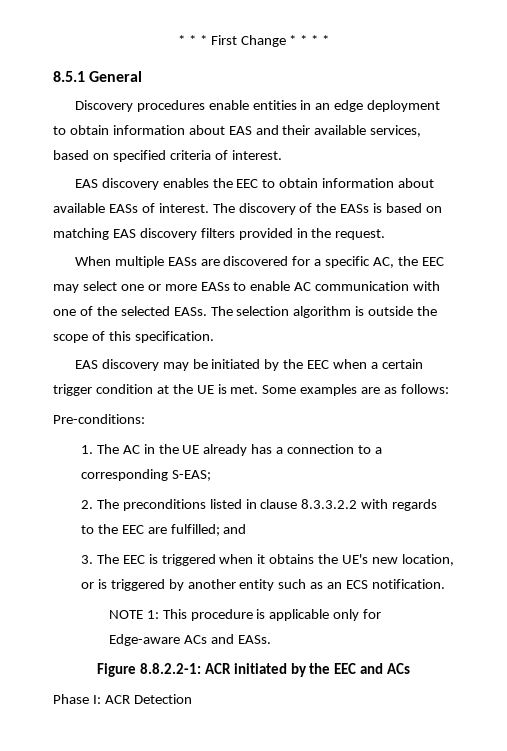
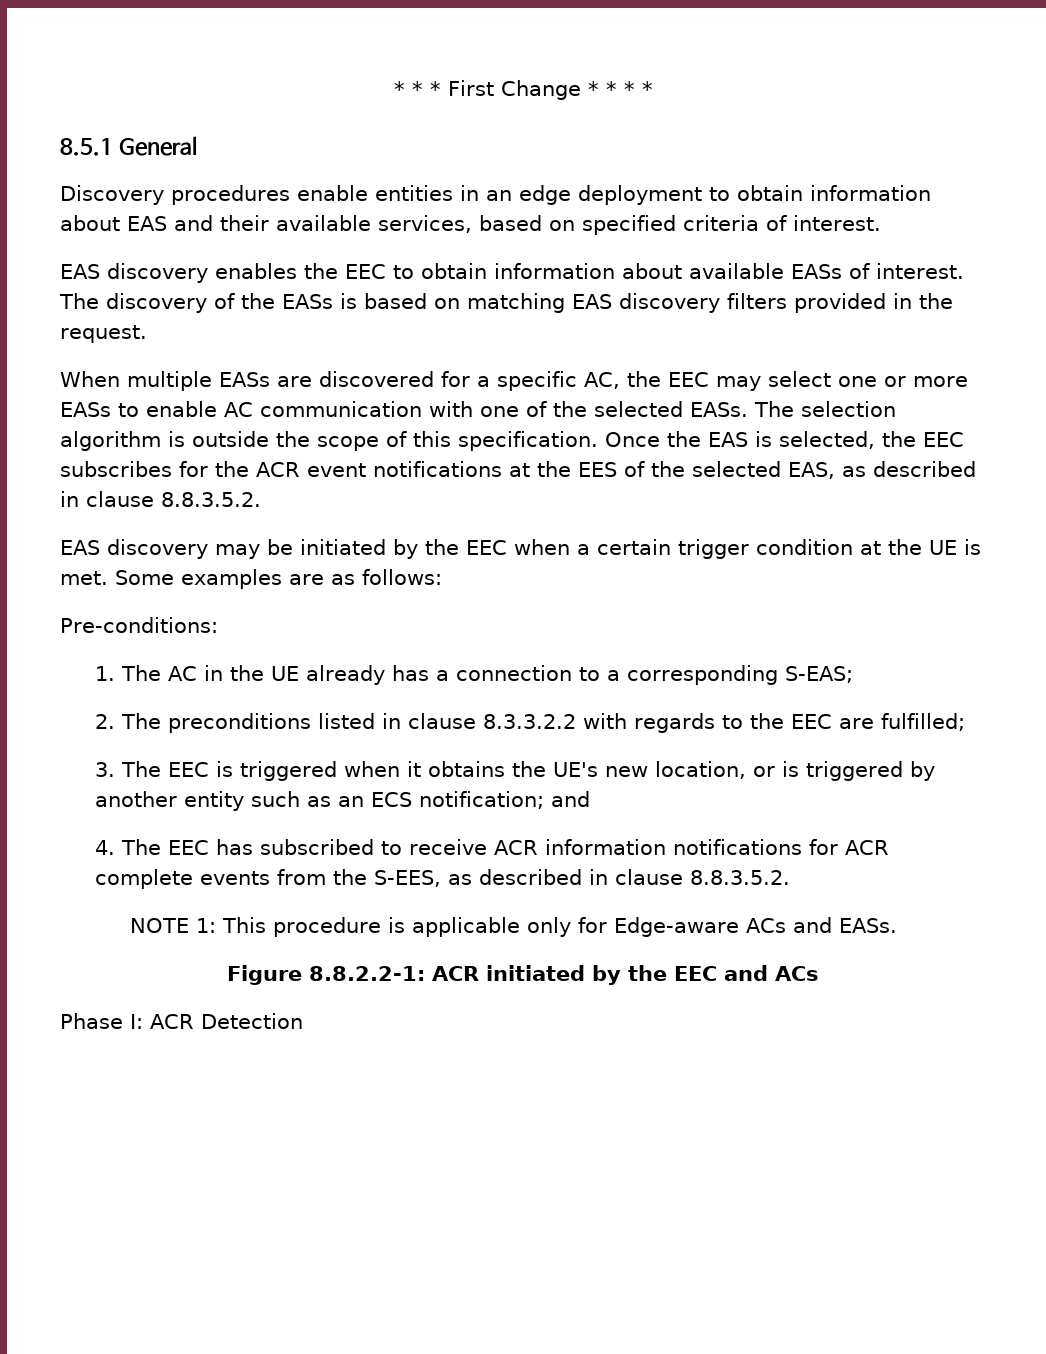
+ Once the EAS is selected, the EEC subscribes for the ACR event notifications at the EES of the selected EAS, as described in clause 8.8.3.5.2.
- 2. The preconditions listed in clause 8.3.3.2.2 with regards to the EEC are fulfilled; and
+ 2. The preconditions listed in clause 8.3.3.2.2 with regards to the EEC are fulfilled;
- 3. The EEC is triggered when it obtains the UE's new location, or is triggered by another entity such as an ECS notification.
+ 3. The EEC is triggered when it obtains the UE's new location, or is triggered by another entity such as an ECS notification; and
+ 4. The EEC has subscribed to receive ACR information notifications for ACR complete events from the S-EES, as described in clause 8.8.3.5.2.

